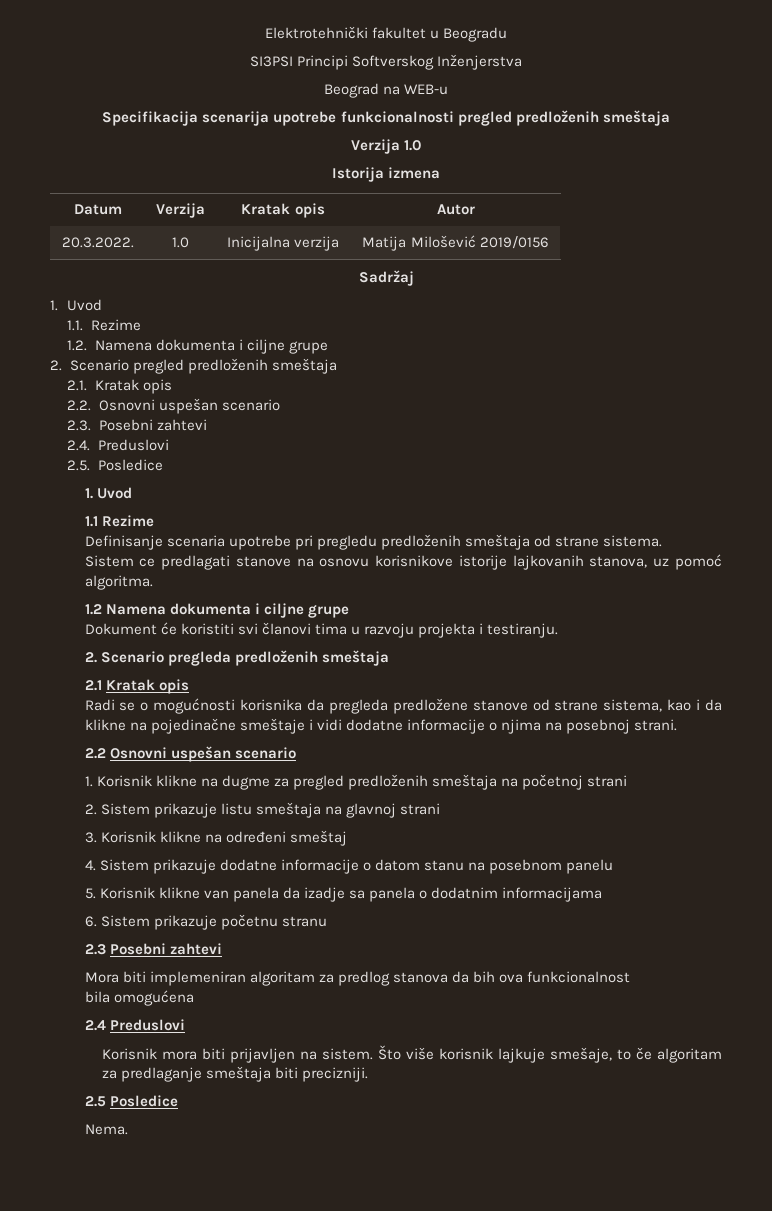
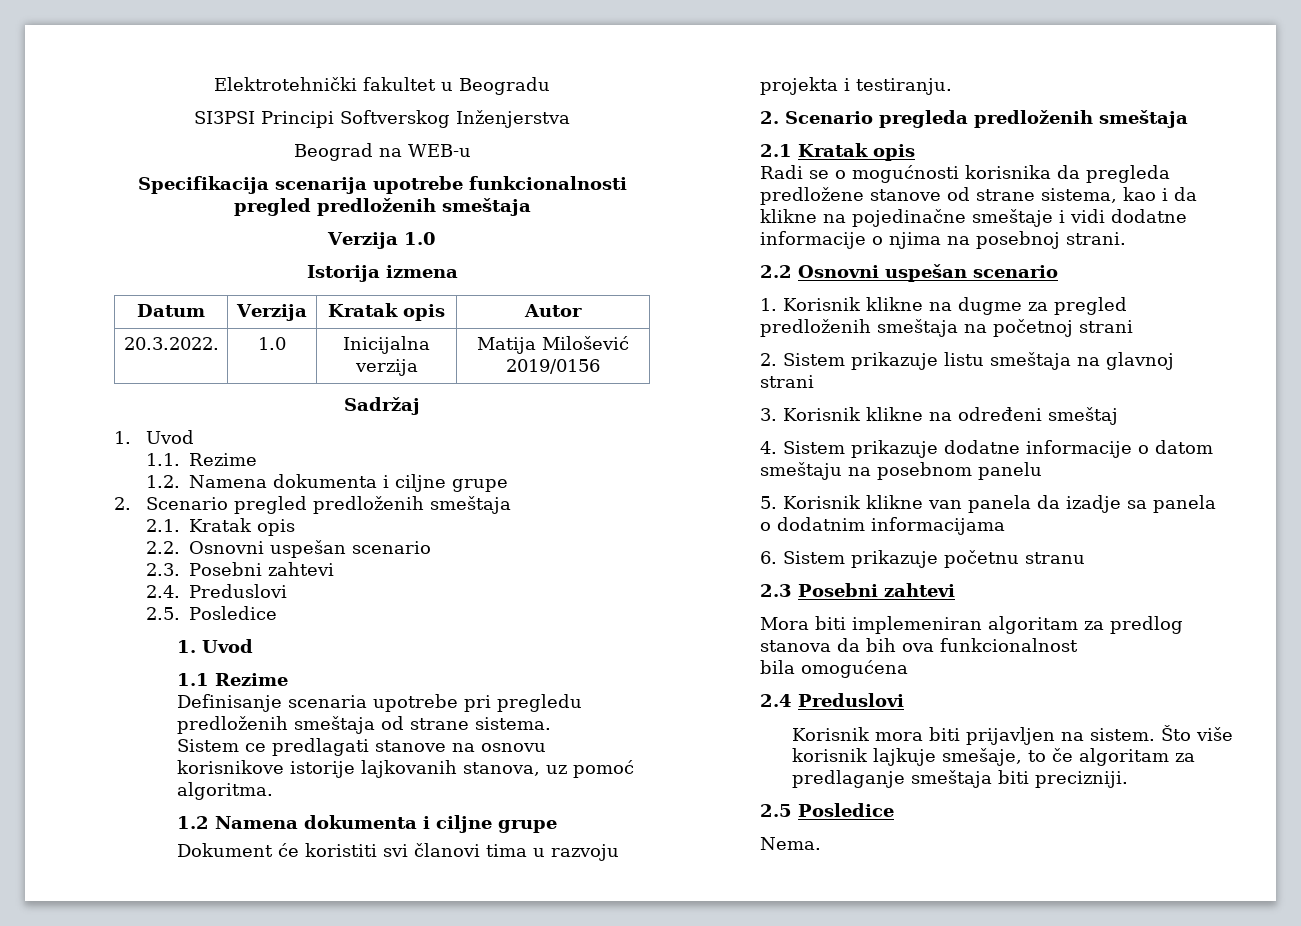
- 4. Sistem prikazuje dodatne informacije o datom stanu na posebnom panelu
+ 4. Sistem prikazuje dodatne informacije o datom smeštaju na posebnom panelu

